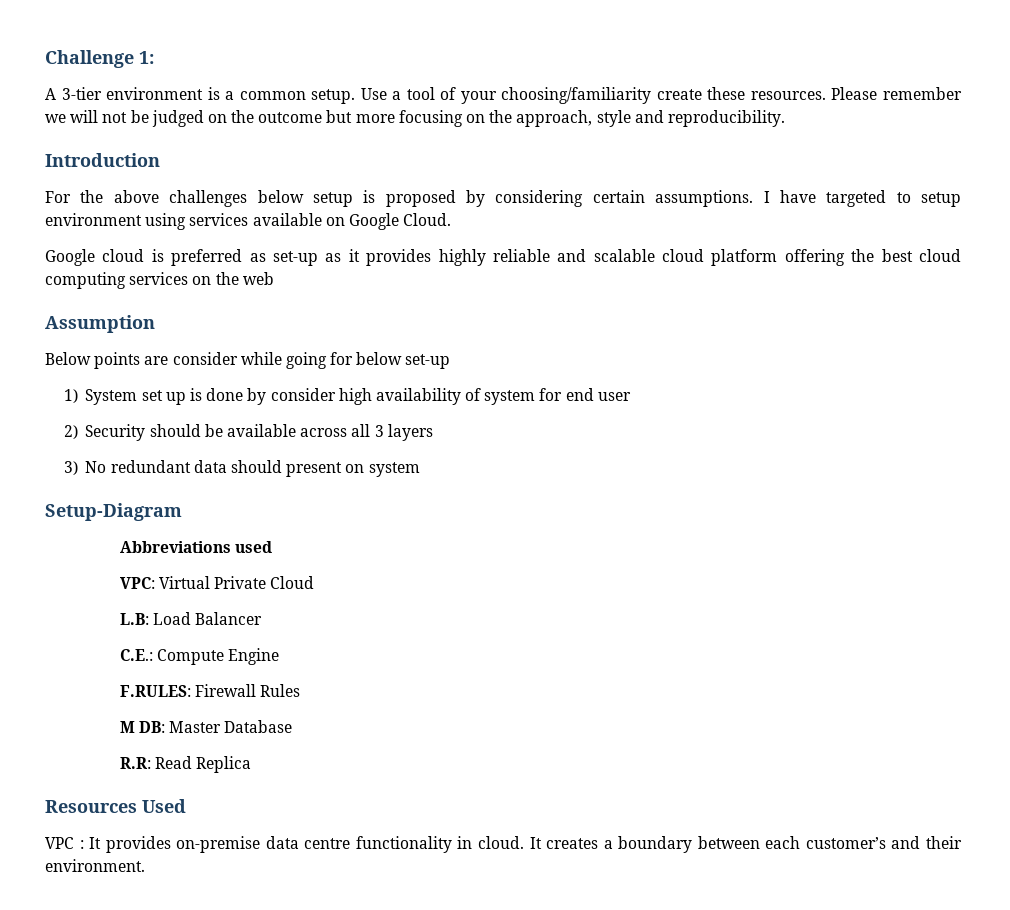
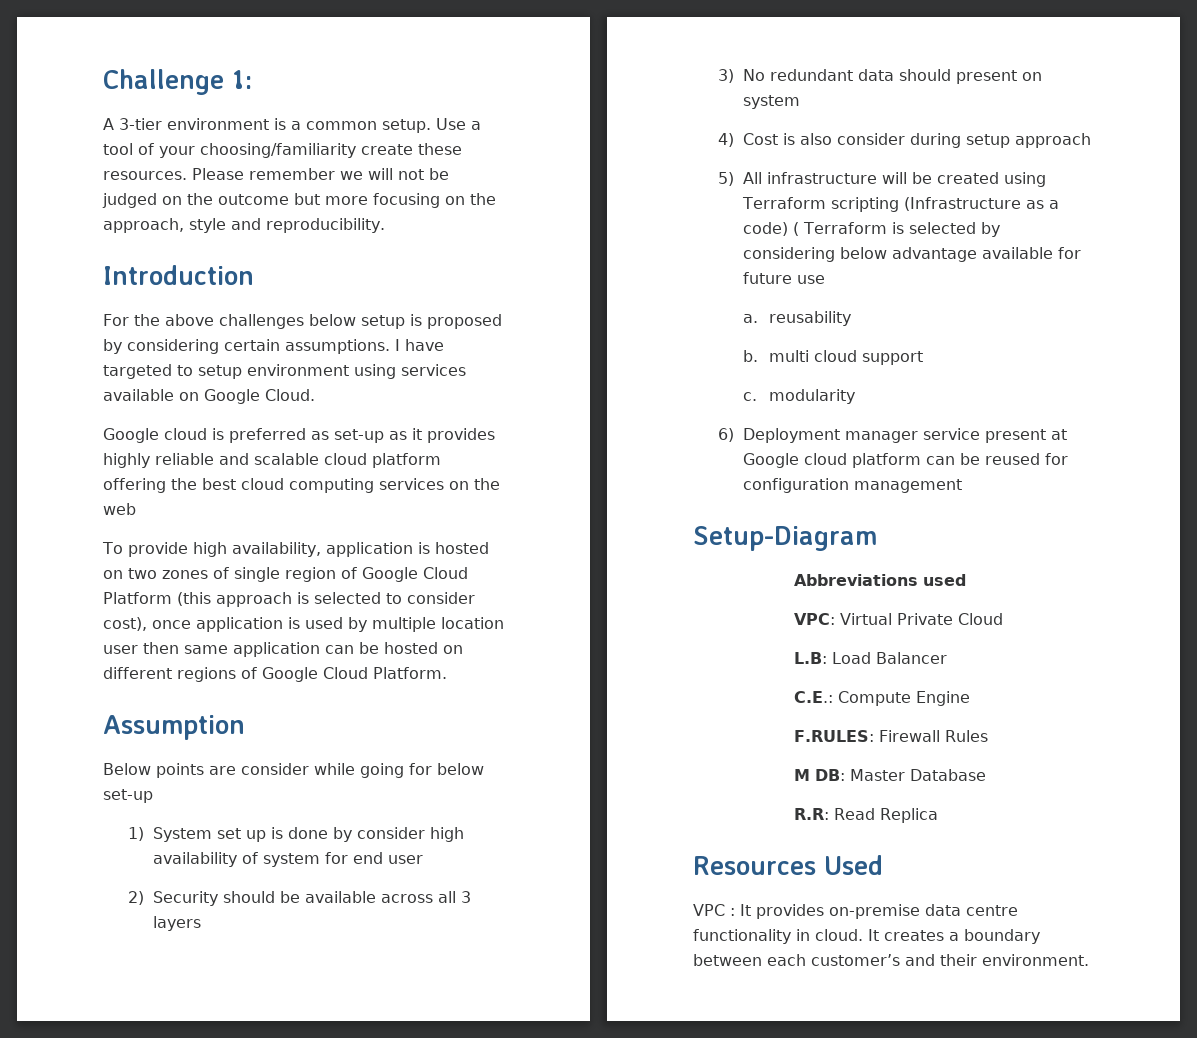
+ To provide high availability, application is hosted on two zones of single region of Google Cloud Platform (this approach is selected to consider cost), once application is used by multiple location user then same application can be hosted on different regions of Google Cloud Platform.
+ 4) Cost is also consider during setup approach
+ 5) All infrastructure will be created using Terraform scripting (Infrastructure as a code) ( Terraform is selected by considering below advantage available for future use
+ a. reusability
+ b. multi cloud support
+ c. modularity
+ 6) Deployment manager service present at Google cloud platform can be reused for configuration management

